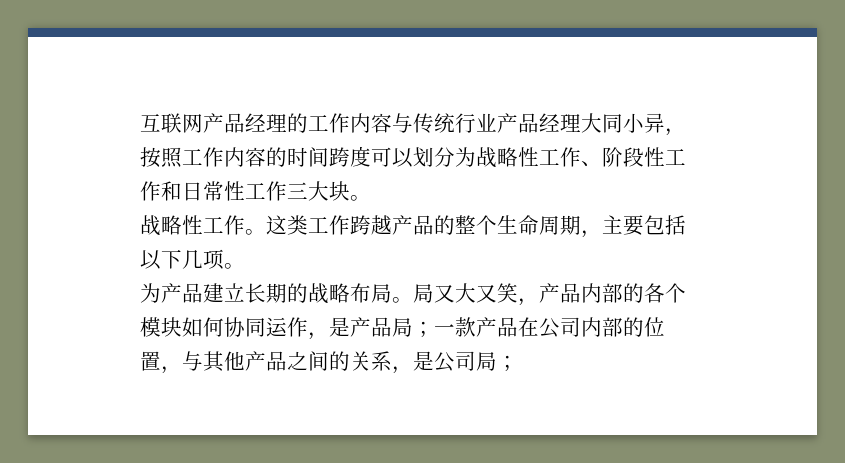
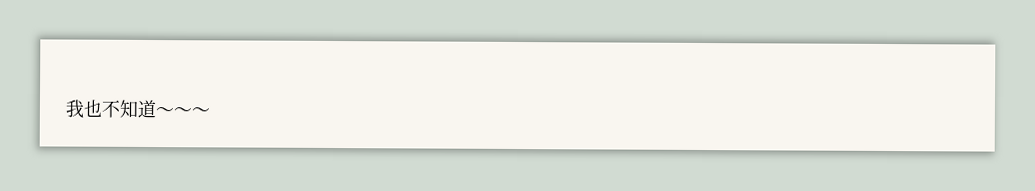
- 互联网产品经理的工作内容与传统行业产品经理大同小异，按照工作内容的时间跨度可以划分为战略性工作、阶段性工作和日常性工作三大块。
- 战略性工作。这类工作跨越产品的整个生命周期，主要包括以下几项。
- 为产品建立长期的战略布局。局又大又笑，产品内部的各个模块如何协同运作，是产品局；一款产品在公司内部的位置，与其他产品之间的关系，是公司局；
+ 我也不知道～～～

